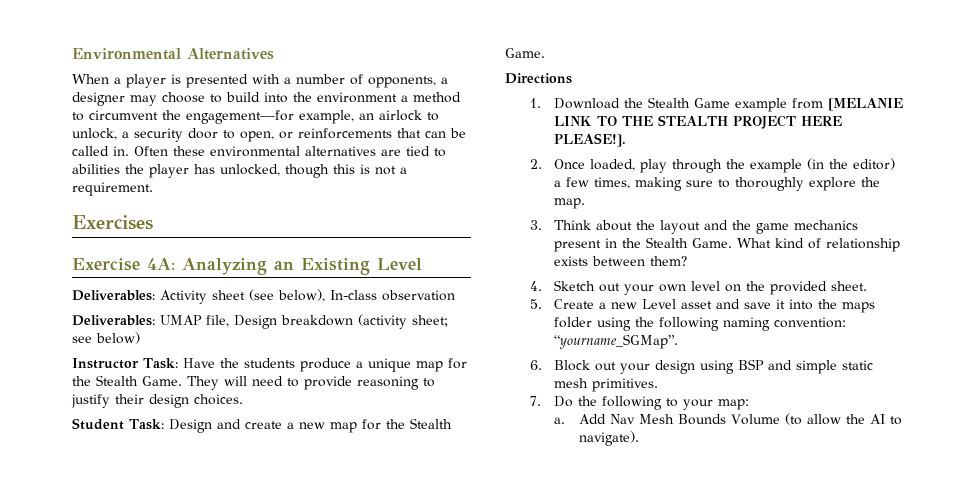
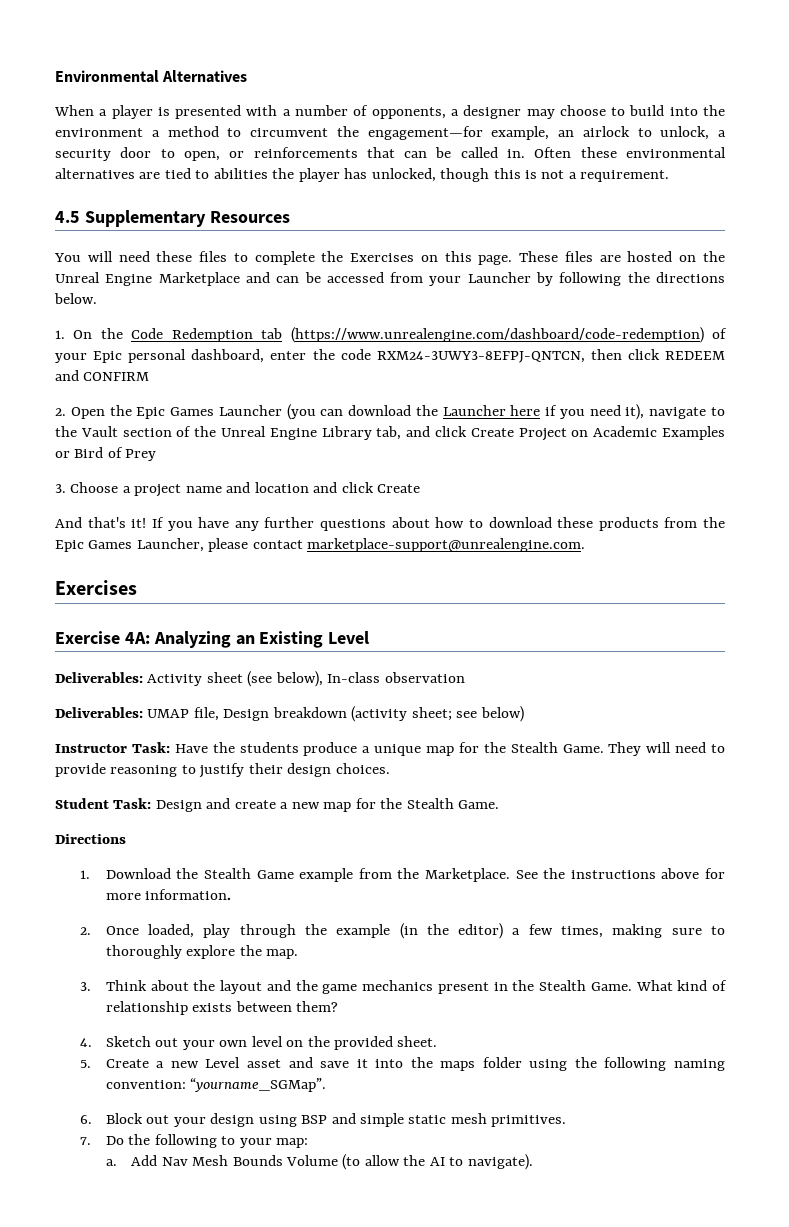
+ 4.5 Supplementary Resources
+ You will need these files to complete the Exercises on this page. These files are hosted on the Unreal Engine Marketplace and can be accessed from your Launcher by following the directions below.
+ 1. On the Code Redemption tab (https://www.unrealengine.com/dashboard/code-redemption) of your Epic personal dashboard, enter the code RXM24-3UWY3-8EFPJ-QNTCN, then click REDEEM and CONFIRM
+ 2. Open the Epic Games Launcher (you can download the Launcher here if you need it), navigate to the Vault section of the Unreal Engine Library tab, and click Create Project on Academic Examples or Bird of Prey
+ 3. Choose a project name and location and click Create
+ And that's it! If you have any further questions about how to download these products from the Epic Games Launcher, please contact marketplace-support@unrealengine.com.
- 1. Download the Stealth Game example from [MELANIE LINK TO THE STEALTH PROJECT HERE PLEASE!].
+ 1. Download the Stealth Game example from the Marketplace. See the instructions above for more information.

